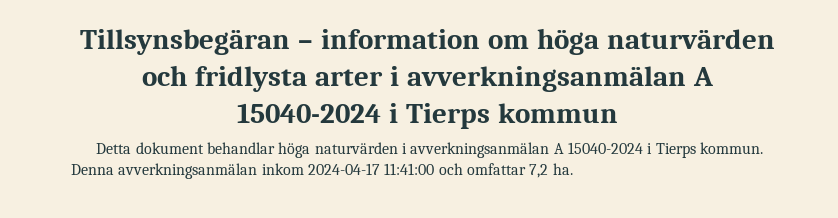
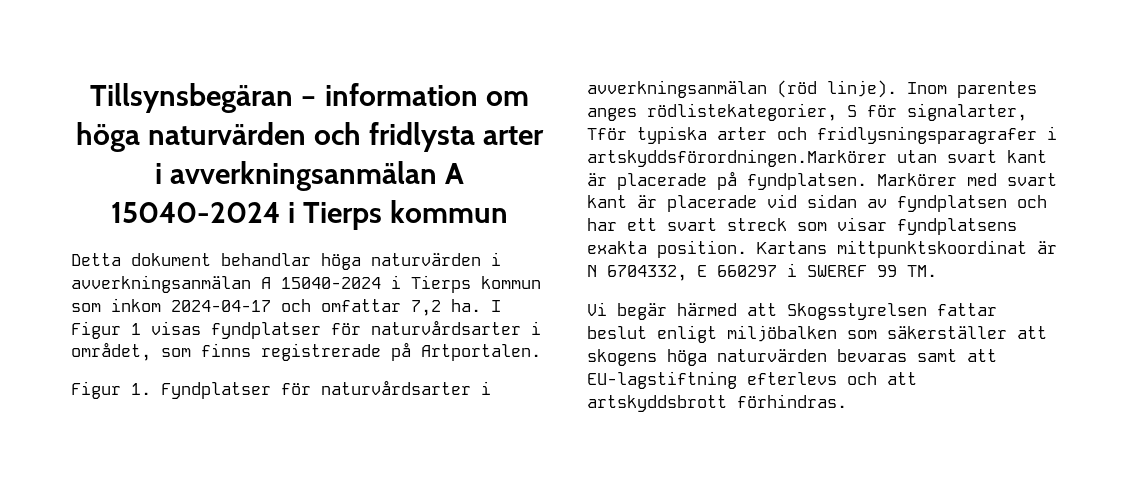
- Detta dokument behandlar höga naturvärden i avverkningsanmälan A 15040-2024 i Tierps kommun. Denna avverkningsanmälan inkom 2024-04-17 11:41:00 och omfattar 7,2 ha.
+ Detta dokument behandlar höga naturvärden i avverkningsanmälan A 15040-2024 i Tierps kommun som inkom 2024-04-17 och omfattar 7,2 ha.
+ I Figur 1 visas fyndplatser för naturvårdsarter i området, som finns registrerade på Artportalen.
+ Figur 1. Fyndplatser för naturvårdsarter i avverkningsanmälan (röd linje). Inom parentes anges rödlistekategorier, S för signalarter, Tför typiska arter och fridlysningsparagrafer i artskyddsförordningen.Markörer utan svart kant är placerade på fyndplatsen. Markörer med svart kant är placerade vid sidan av fyndplatsen och har ett svart streck som visar fyndplatsens exakta position. Kartans mittpunktskoordinat är N 6704332, E 660297 i SWEREF 99 TM.
+ Vi begär härmed att Skogsstyrelsen fattar beslut enligt miljöbalken som säkerställer att skogens höga naturvärden bevaras samt att EU-lagstiftning efterlevs och att artskyddsbrott förhindras.

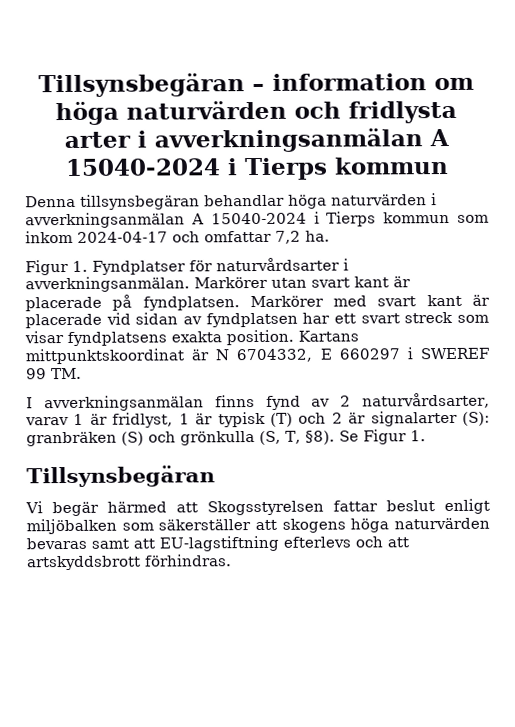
- Detta dokument behandlar höga naturvärden i avverkningsanmälan A 15040-2024 i Tierps kommun som inkom 2024-04-17 och omfattar 7,2 ha. I Figur 1 visas fyndplatser för naturvårdsarter i området, som finns registrerade på Artportalen.
+ Denna tillsynsbegäran behandlar höga naturvärden i avverkningsanmälan A 15040-2024 i Tierps kommun som inkom 2024-04-17 och omfattar 7,2 ha.
- Figur 1. Fyndplatser för naturvårdsarter i avverkningsanmälan (röd linje). Inom parentes anges rödlistekategorier, S för signalarter, Tför typiska arter och fridlysningsparagrafer i artskyddsförordningen.Markörer utan svart kant är placerade på fyndplatsen.
+ Figur 1. Fyndplatser för naturvårdsarter i avverkningsanmälan. Markörer utan svart kant är placerade på fyndplatsen.
- Markörer med svart kant är placerade vid sidan av fyndplatsen och har ett svart streck som visar fyndplatsens exakta position.
+ Markörer med svart kant är placerade vid sidan av fyndplatsen har ett svart streck som visar fyndplatsens exakta position.
+ I avverkningsanmälan finns fynd av 2 naturvårdsarter, varav 1 är fridlyst, 1 är typisk (T) och 2 är signalarter (S): granbräken (S) och grönkulla (S, T, §8). Se Figur 1.
+ Tillsynsbegäran

